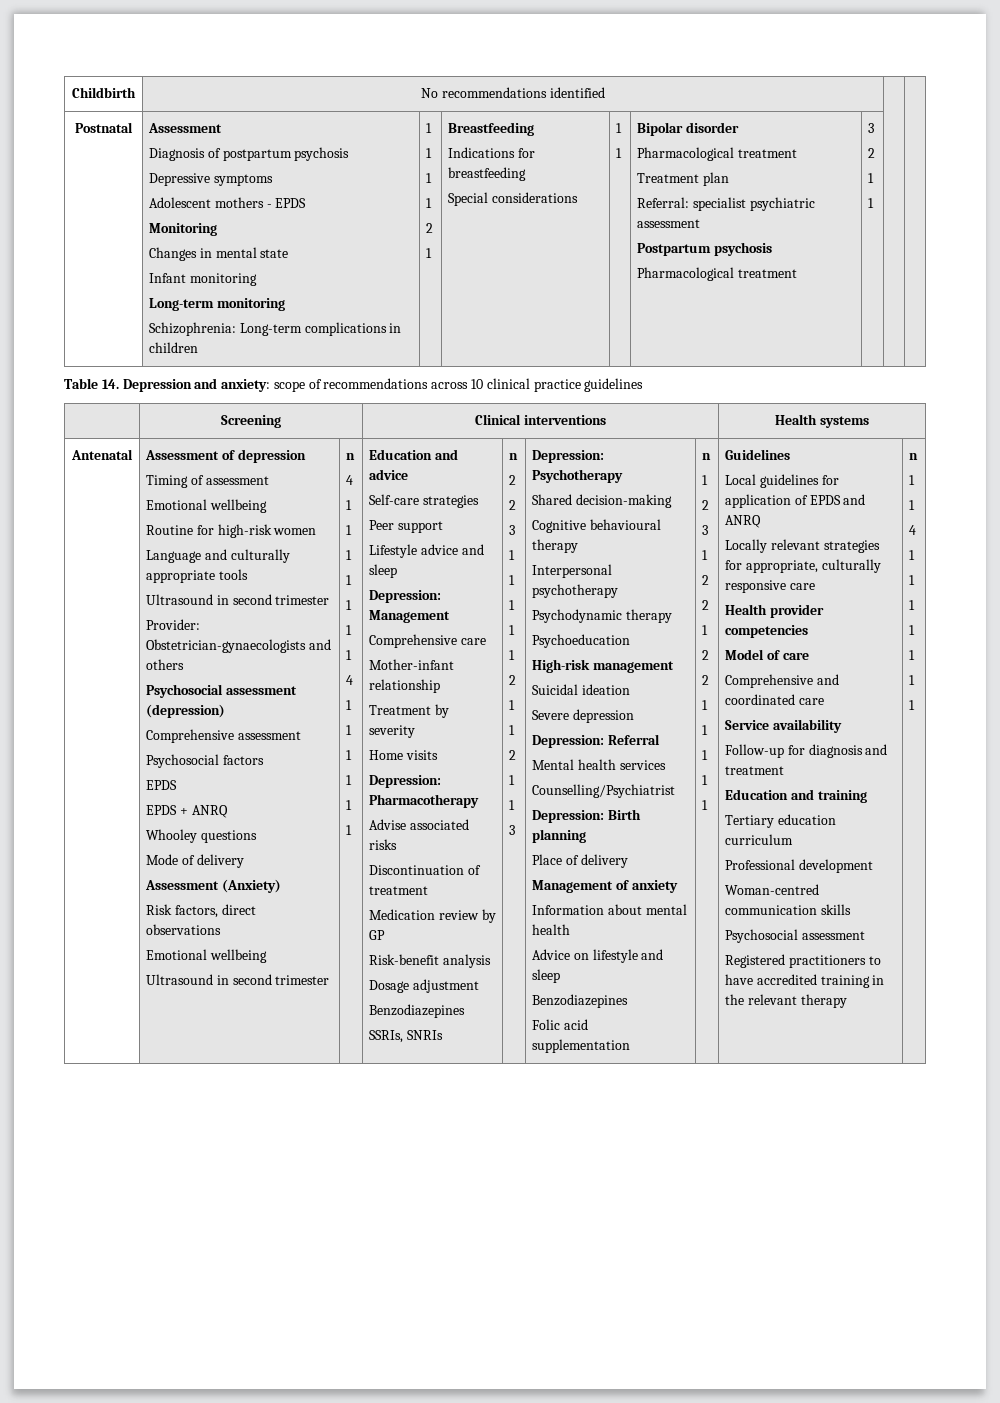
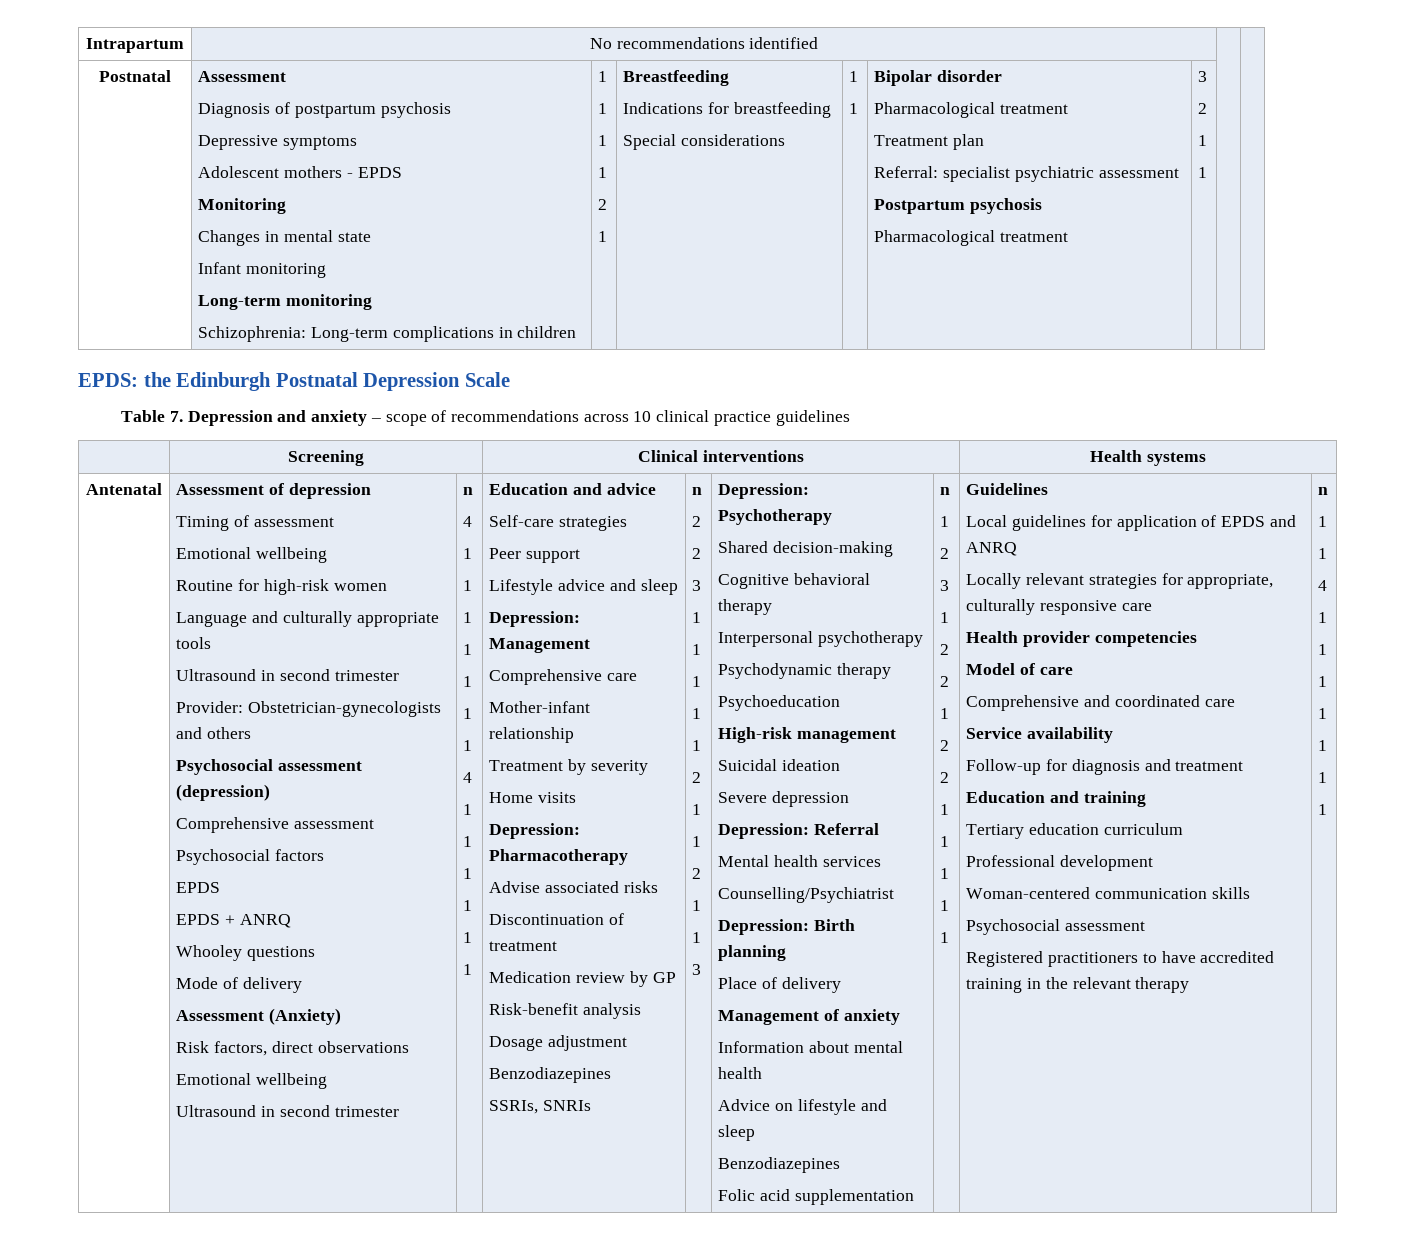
- Childbirth | No recommendations identified | |
+ Intrapartum | No recommendations identified | |
+ EPDS: the Edinburgh Postnatal Depression Scale
- Table 14. Depression and anxiety: scope of recommendations across 10 clinical practice guidelines
+ Table 7. Depression and anxiety – scope of recommendations across 10 clinical practice guidelines
- Provider: Obstetrician-gynaecologists and others
+ Provider: Obstetrician-gynecologists and others
- Cognitive behavioural therapy
+ Cognitive behavioral therapy
- Woman-centred communication skills
+ Woman-centered communication skills

